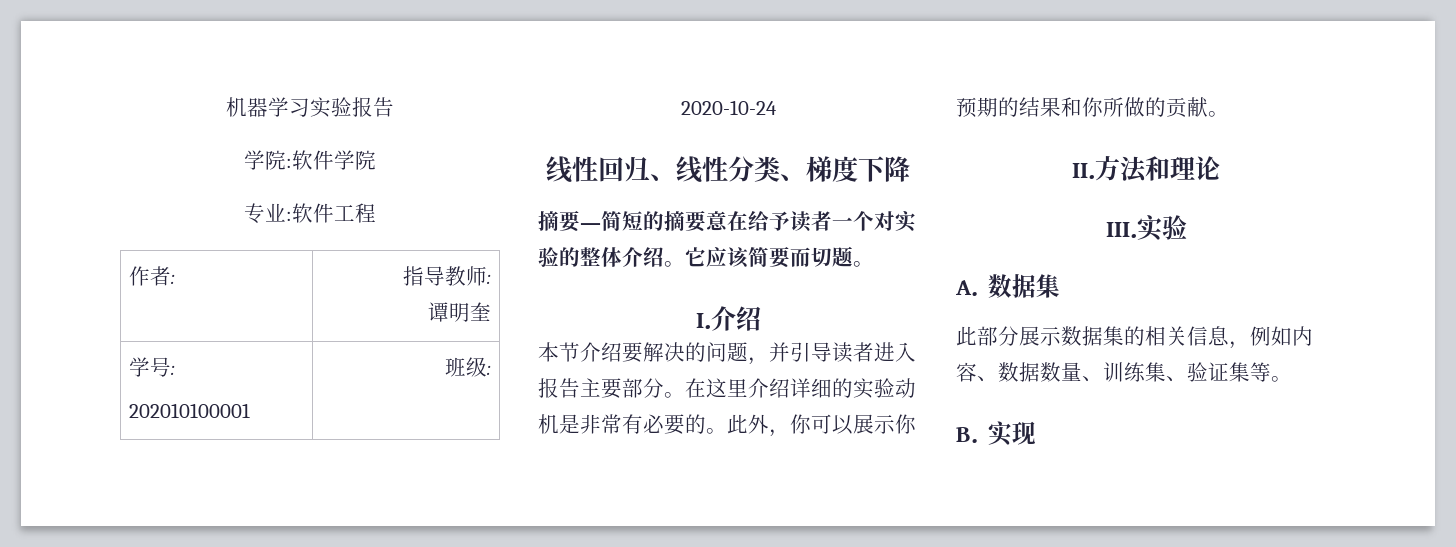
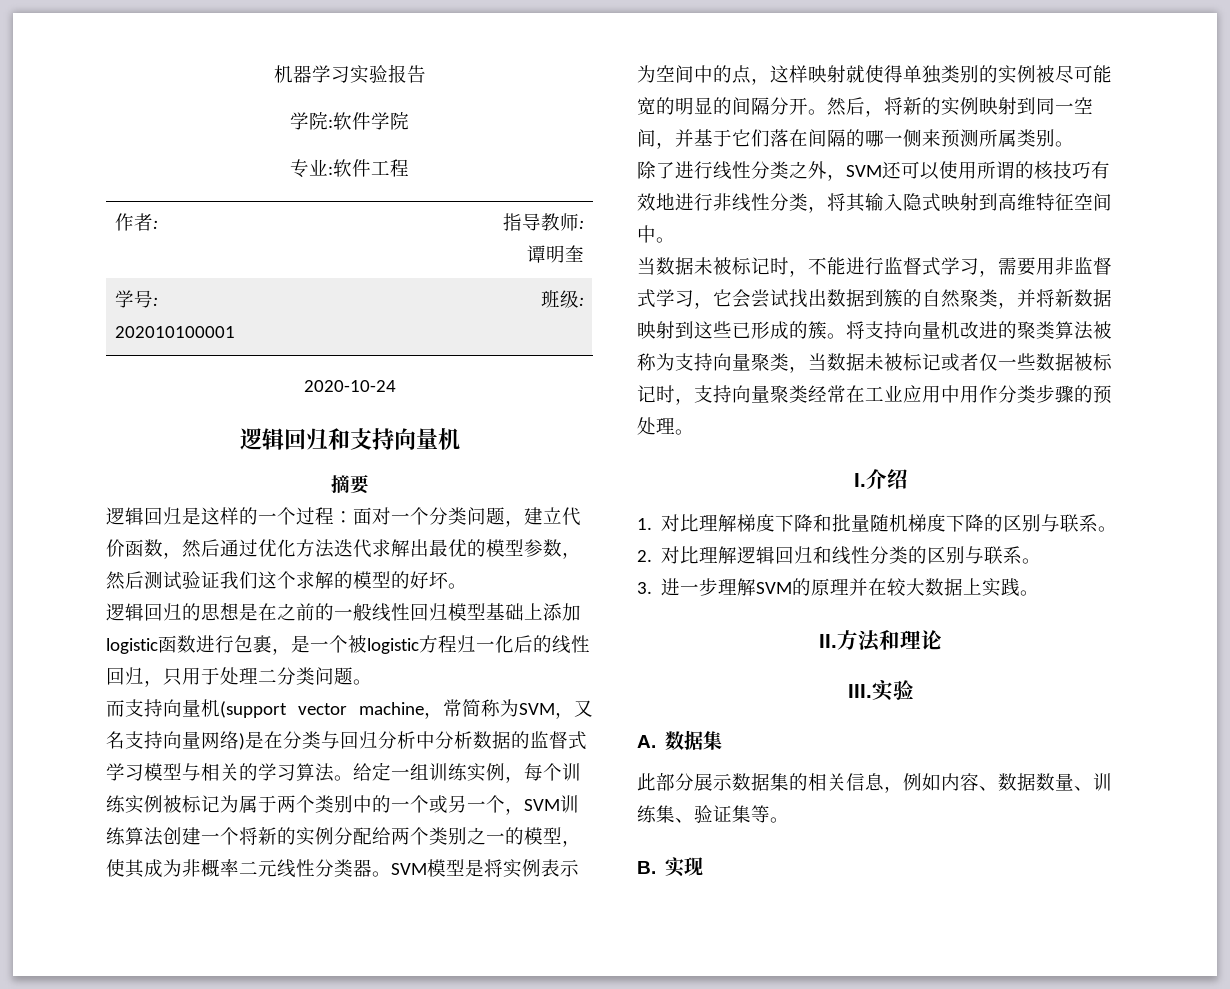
- 线性回归、线性分类、梯度下降
- 摘要—简短的摘要意在给予读者一个对实验的整体介绍。它应该简要而切题。
+ 逻辑回归和支持向量机
+ 摘要
+ 逻辑回归是这样的一个过程：面对一个分类问题，建立代价函数，然后通过优化方法迭代求解出最优的模型参数，然后测试验证我们这个求解的模型的好坏。
+ 逻辑回归的思想是在之前的一般线性回归模型基础上添加logistic函数进行包裹，是一个被logistic方程归一化后的线性回归，只用于处理二分类问题。
+ 而支持向量机(support vector machine，常简称为SVM，又名支持向量网络)是在分类与回归分析中分析数据的监督式学习模型与相关的学习算法。给定一组训练实例，每个训练实例被标记为属于两个类别中的一个或另一个，SVM训练算法创建一个将新的实例分配给两个类别之一的模型，使其成为非概率二元线性分类器。SVM模型是将实例表示为空间中的点，这样映射就使得单独类别的实例被尽可能宽的明显的间隔分开。然后，将新的实例映射到同一空间，并基于它们落在间隔的哪一侧来预测所属类别。
+ 除了进行线性分类之外，SVM还可以使用所谓的核技巧有效地进行非线性分类，将其输入隐式映射到高维特征空间中。
+ 当数据未被标记时，不能进行监督式学习，需要用非监督式学习，它会尝试找出数据到簇的自然聚类，并将新数据映射到这些已形成的簇。将支持向量机改进的聚类算法被称为支持向量聚类，当数据未被标记或者仅一些数据被标记时，支持向量聚类经常在工业应用中用作分类步骤的预处理。
  I.介绍
- 本节介绍要解决的问题，并引导读者进入报告主要部分。在这里介绍详细的实验动机是非常有必要的。此外，你可以展示你预期的结果和你所做的贡献。
+ 1.对比理解梯度下降和批量随机梯度下降的区别与联系。
+ 2.对比理解逻辑回归和线性分类的区别与联系。
+ 3.进一步理解SVM的原理并在较大数据上实践。

